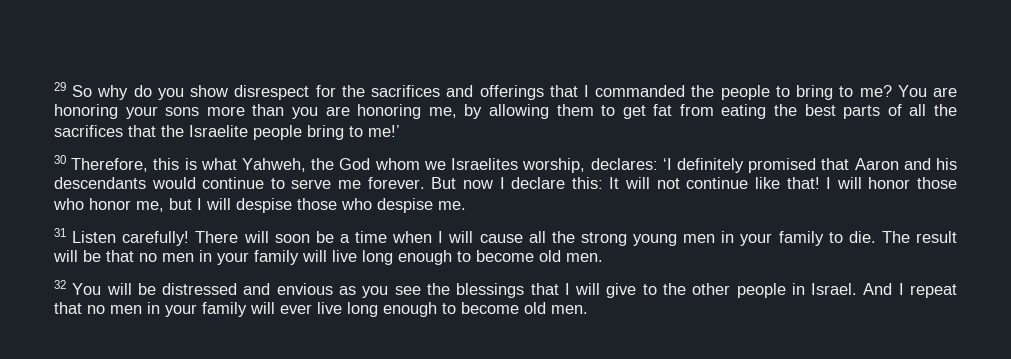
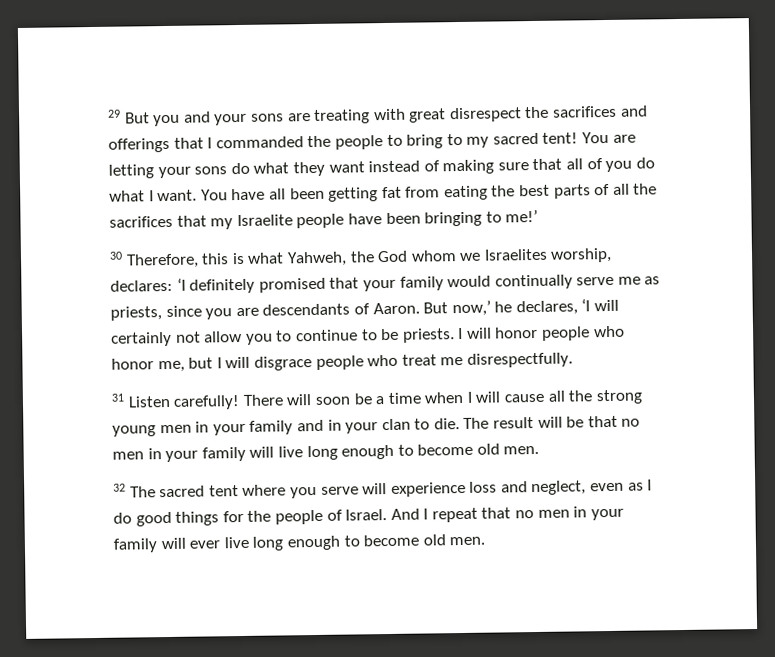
- 29 So why do you show disrespect for the sacrifices and offerings that I commanded the people to bring to me?
+ 29 But you and your sons are treating with great disrespect the sacrifices and offerings that I commanded the people to bring to my sacred tent!
- You are honoring your sons more than you are honoring me, by allowing them to get fat from eating the best parts of all the sacrifices that the Israelite people bring to me!’
+ You are letting your sons do what they want instead of making sure that all of you do what I want. You have all been getting fat from eating the best parts of all the sacrifices that my Israelite people have been bringing to me!’
- 30 Therefore, this is what Yahweh, the God whom we Israelites worship, declares: ‘I definitely promised that Aaron and his descendants would continue to serve me forever. But now I declare this: It will not continue like that!
+ 30 Therefore, this is what Yahweh, the God whom we Israelites worship, declares: ‘I definitely promised that your family would continually serve me as priests, since you are descendants of Aaron. But now,’ he declares, ‘I will certainly not allow you to continue to be priests.
- I will honor those who honor me, but I will despise those who despise me.
+ I will honor people who honor me, but I will disgrace people who treat me disrespectfully.
- There will soon be a time when I will cause all the strong young men in your family to die.
+ There will soon be a time when I will cause all the strong young men in your family and in your clan to die.
- 32 You will be distressed and envious as you see the blessings that I will give to the other people in Israel.
+ 32 The sacred tent where you serve will experience loss and neglect, even as I do good things for the people of Israel.

